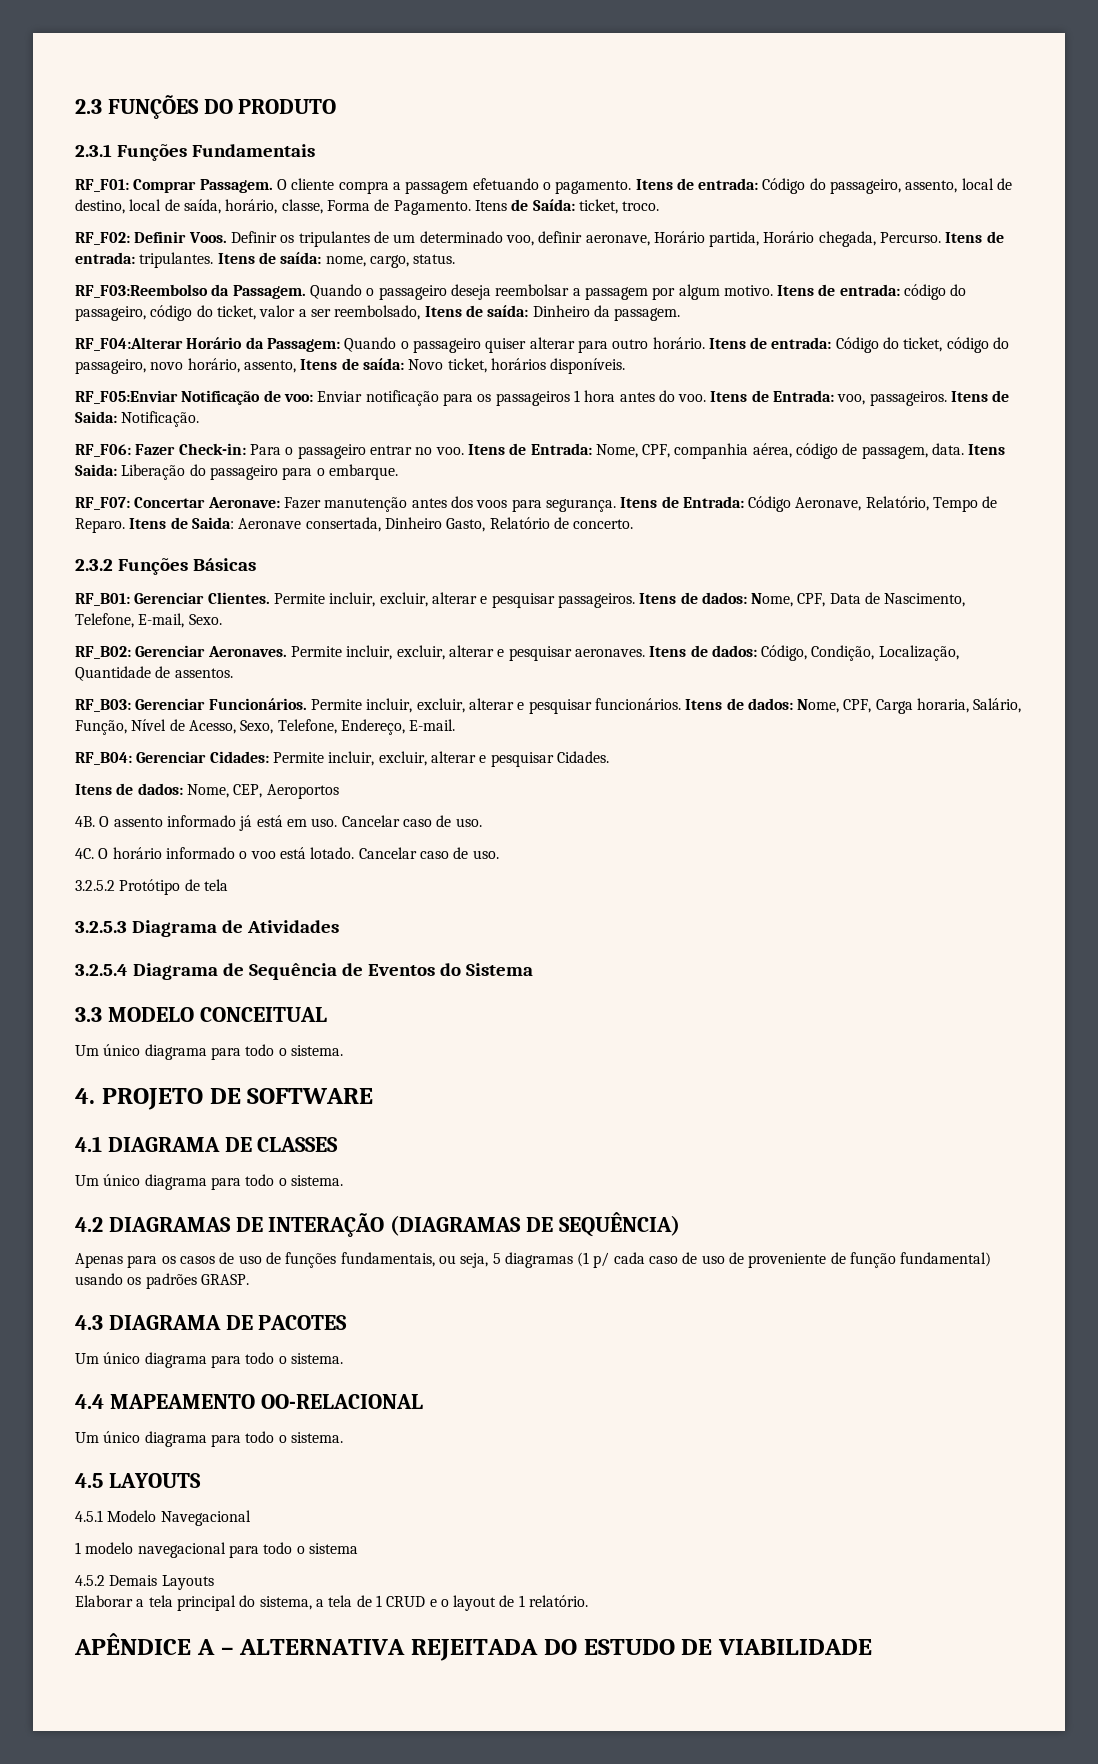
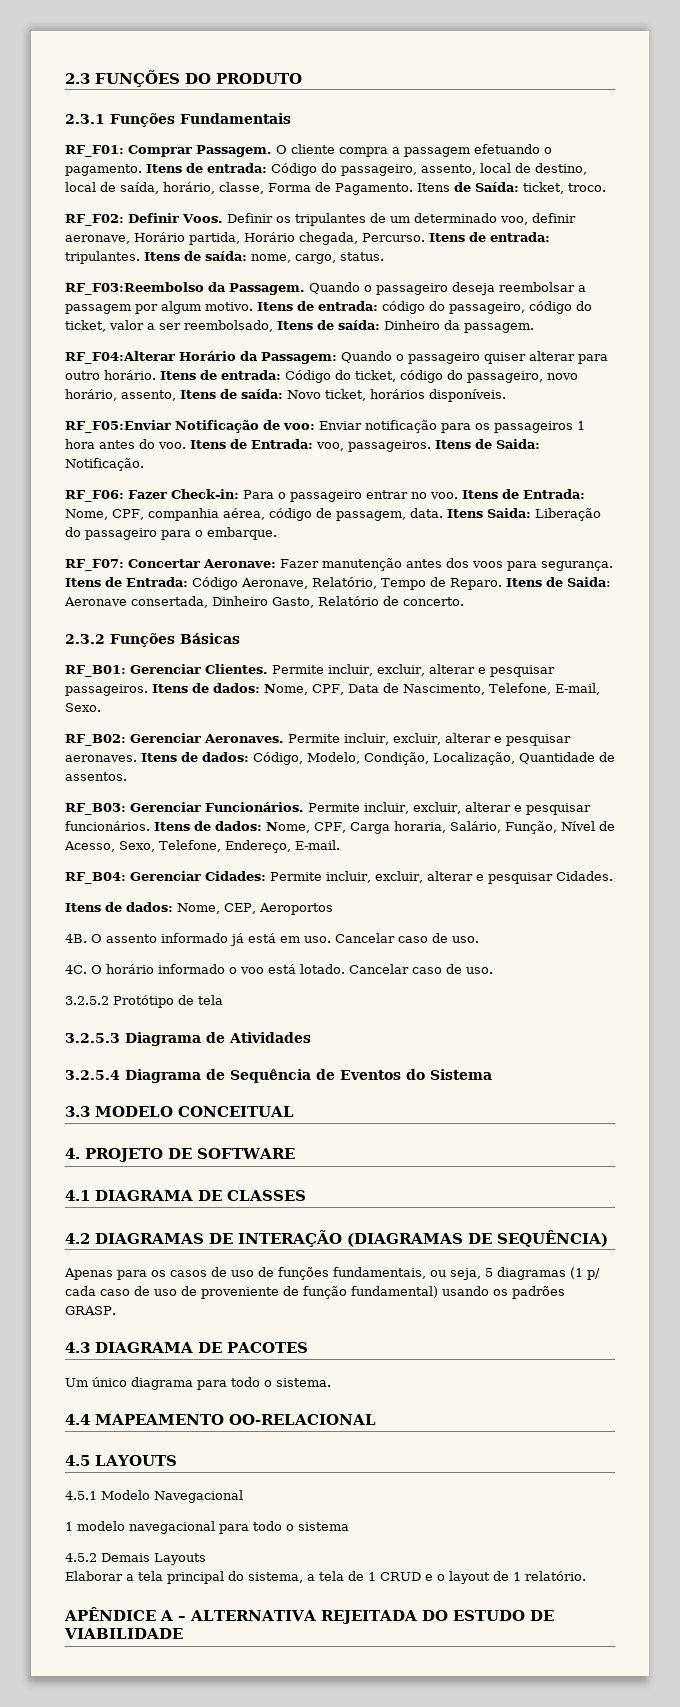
- Itens de dados: Código, Condição, Localização, Quantidade de assentos.
+ Itens de dados: Código, Modelo, Condição, Localização, Quantidade de assentos.
  3.3 MODELO CONCEITUAL
- Um único diagrama para todo o sistema.
  4.1 DIAGRAMA DE CLASSES
- Um único diagrama para todo o sistema.
  4.4 MAPEAMENTO OO-RELACIONAL
- Um único diagrama para todo o sistema.

